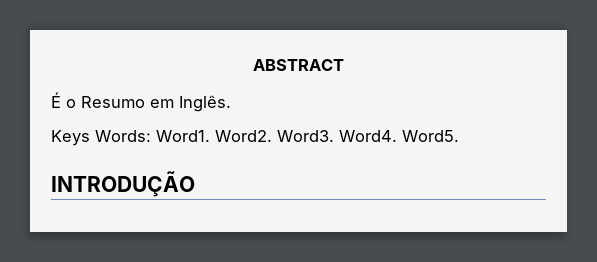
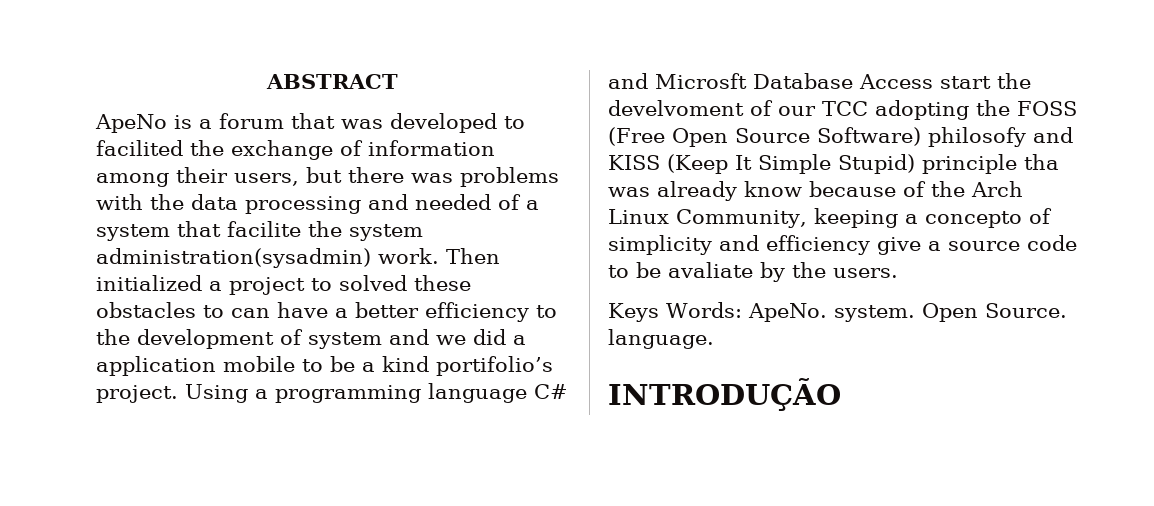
- É o Resumo em Inglês.
- Keys Words: Word1. Word2. Word3. Word4. Word5.
+ ApeNo is a forum that was developed to facilited the exchange of information among their users, but there was problems with the data processing and needed of a system that facilite the system administration(sysadmin) work. Then initialized a project to solved these obstacles to can have a better efficiency to the development of system and we did a application mobile to be a kind portifolio’s project. Using a programming language C# and Microsft Database Access start the develvoment of our TCC adopting the FOSS (Free Open Source Software) philosofy and KISS (Keep It Simple Stupid) principle tha was already know because of the Arch Linux Community, keeping a concepto of simplicity and efficiency give a source code to be avaliate by the users.
+ Keys Words: ApeNo. system. Open Source. language.

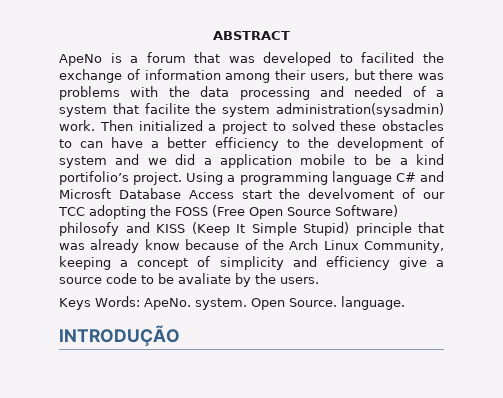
- Using a programming language C# and Microsft Database Access start the develvoment of our TCC adopting the FOSS (Free Open Source Software) philosofy and KISS (Keep It Simple Stupid) principle tha was already know because of the Arch Linux Community, keeping a concepto of simplicity and efficiency give a source code to be avaliate by the users.
+ Using a programming language C# and Microsft Database Access start the develvoment of our TCC adopting the FOSS (Free Open Source Software) philosofy and KISS (Keep It Simple Stupid) principle that was already know because of the Arch Linux Community, keeping a concept of simplicity and efficiency give a source code to be avaliate by the users.

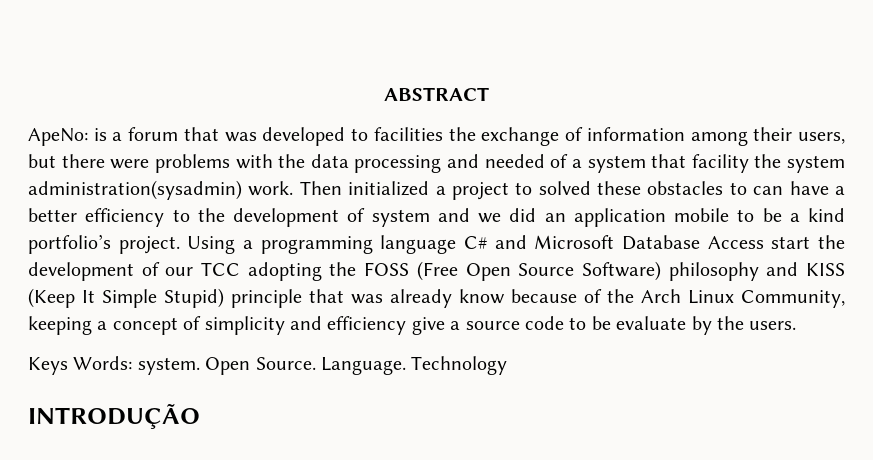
- ApeNo is a forum that was developed to facilited the exchange of information among their users, but there was problems with the data processing and needed of a system that facilite the system administration(sysadmin) work.
+ ApeNo: is a forum that was developed to facilities the exchange of information among their users, but there were problems with the data processing and needed of a system that facility the system administration(sysadmin) work.
- Then initialized a project to solved these obstacles to can have a better efficiency to the development of system and we did a application mobile to be a kind portifolio’s project.
+ Then initialized a project to solved these obstacles to can have a better efficiency to the development of system and we did an application mobile to be a kind portfolio’s project.
- Using a programming language C# and Microsft Database Access start the develvoment of our TCC adopting the FOSS (Free Open Source Software) philosofy and KISS (Keep It Simple Stupid) principle that was already know because of the Arch Linux Community, keeping a concept of simplicity and efficiency give a source code to be avaliate by the users.
+ Using a programming language C# and Microsoft Database Access start the development of our TCC adopting the FOSS (Free Open Source Software) philosophy and KISS (Keep It Simple Stupid) principle that was already know because of the Arch Linux Community, keeping a concept of simplicity and efficiency give a source code to be evaluate by the users.
- Keys Words: ApeNo. system.
+ Keys Words: system.
- Open Source. language.
+ Open Source. Language. Technology

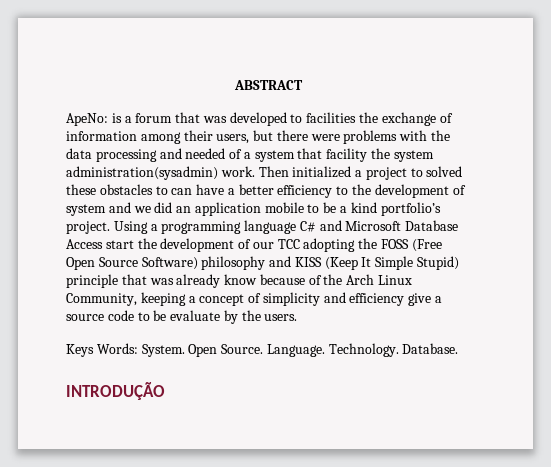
- Keys Words: system.
+ Keys Words: System.
- Technology
+ Technology. Database.

